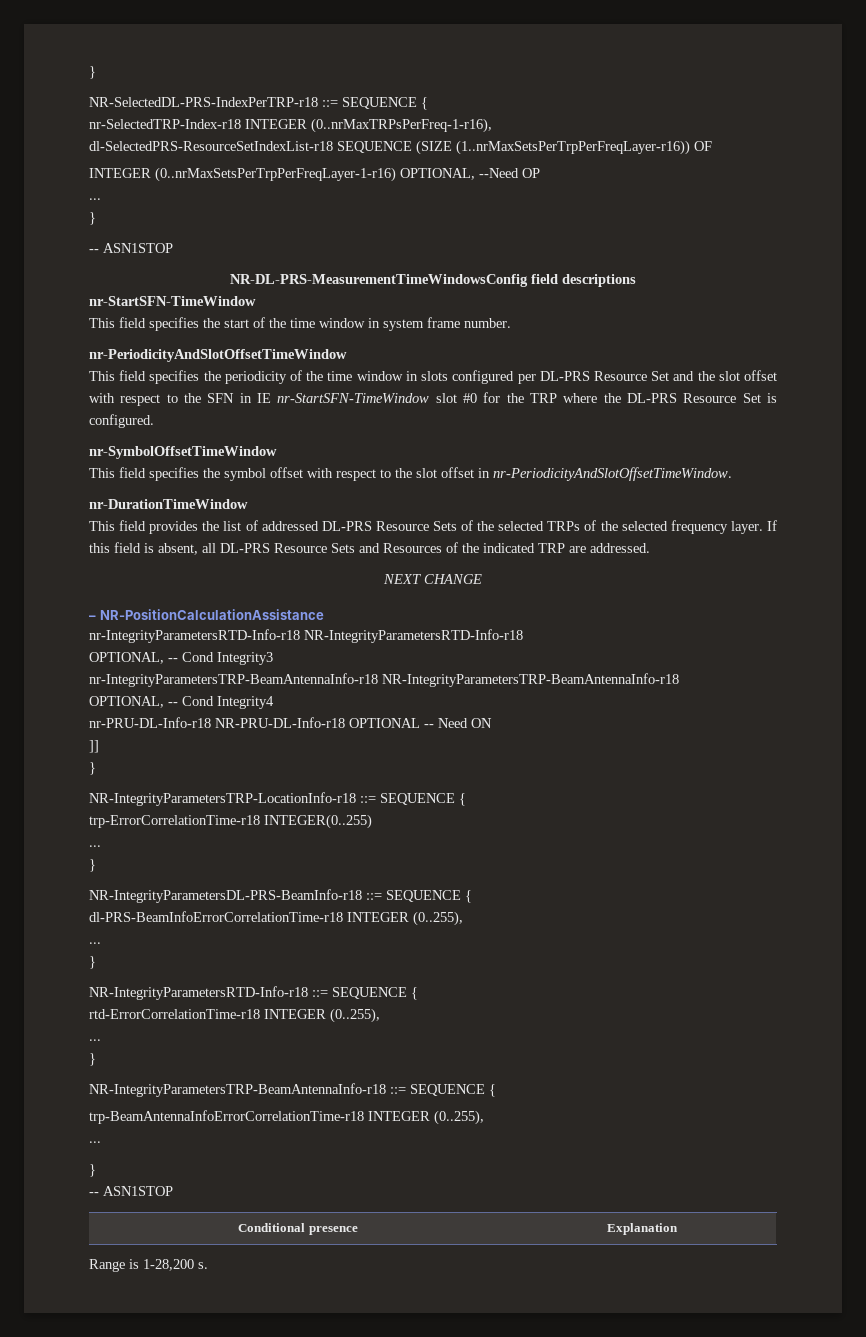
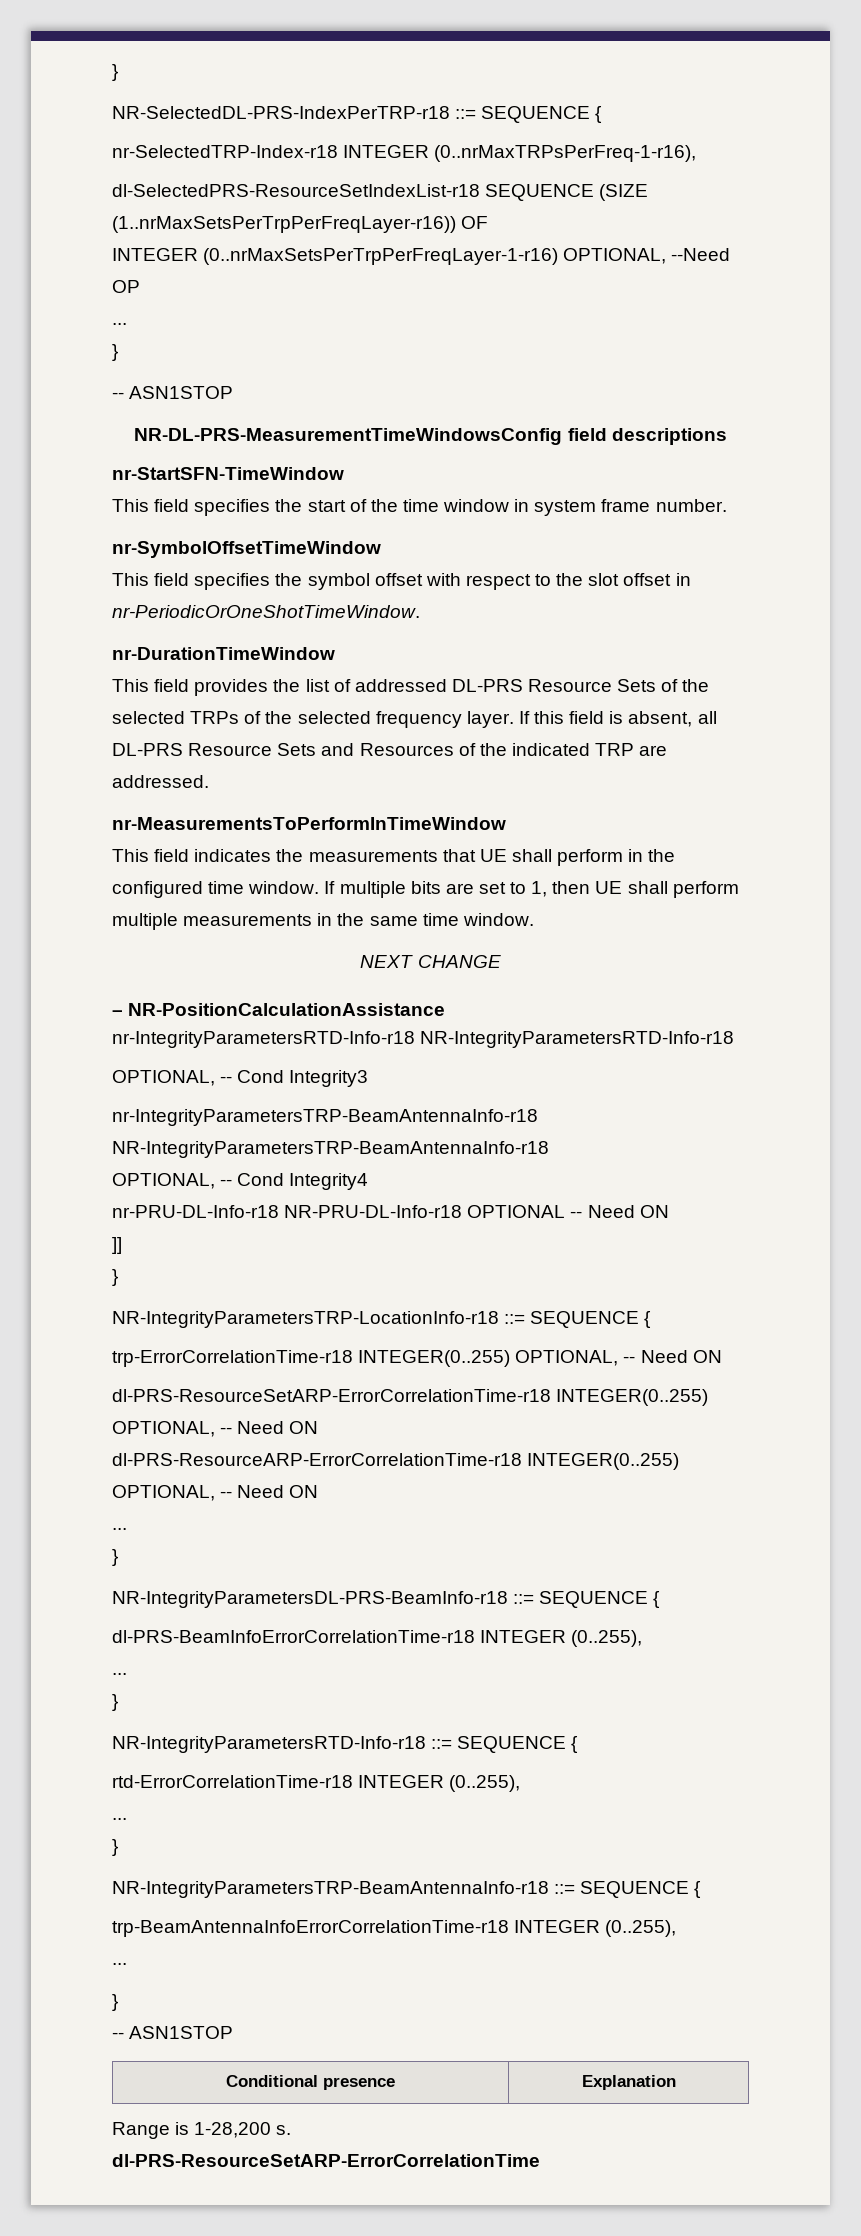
- nr-PeriodicityAndSlotOffsetTimeWindow
- This field specifies the periodicity of the time window in slots configured per DL-PRS Resource Set and the slot offset with respect to the SFN in IE nr-StartSFN-TimeWindow slot #0 for the TRP where the DL-PRS Resource Set is configured.
- This field specifies the symbol offset with respect to the slot offset in nr-PeriodicityAndSlotOffsetTimeWindow.
+ This field specifies the symbol offset with respect to the slot offset in nr-PeriodicOrOneShotTimeWindow.
+ nr-MeasurementsToPerformInTimeWindow
+ This field indicates the measurements that UE shall perform in the configured time window. If multiple bits are set to 1, then UE shall perform multiple measurements in the same time window.
- trp-ErrorCorrelationTime-r18 INTEGER(0..255)
+ trp-ErrorCorrelationTime-r18 INTEGER(0..255) OPTIONAL, -- Need ON
+ dl-PRS-ResourceSetARP-ErrorCorrelationTime-r18 INTEGER(0..255) OPTIONAL, -- Need ON
+ dl-PRS-ResourceARP-ErrorCorrelationTime-r18 INTEGER(0..255) OPTIONAL, -- Need ON
+ dl-PRS-ResourceSetARP-ErrorCorrelationTime

